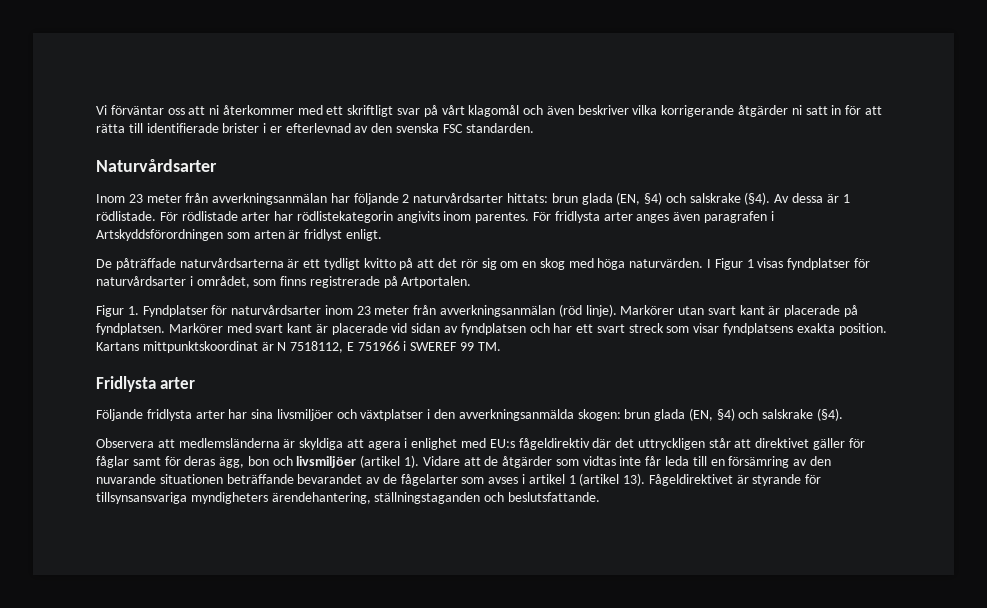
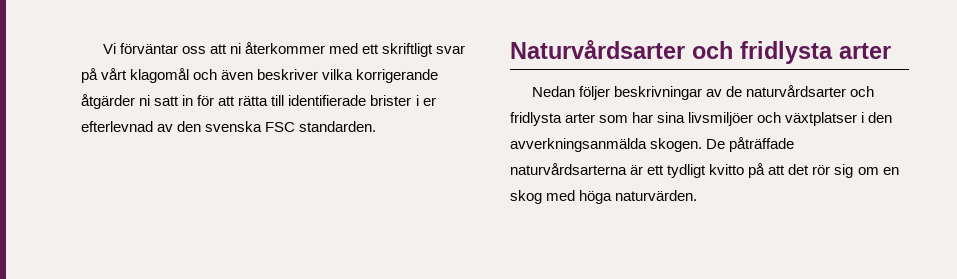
- Naturvårdsarter
- Inom 23 meter från avverkningsanmälan har följande 2 naturvårdsarter hittats: brun glada (EN, §4) och salskrake (§4). Av dessa är 1 rödlistade. För rödlistade arter har rödlistekategorin angivits inom parentes. För fridlysta arter anges även paragrafen i Artskyddsförordningen som arten är fridlyst enligt.
- De påträffade naturvårdsarterna är ett tydligt kvitto på att det rör sig om en skog med höga naturvärden. I Figur 1 visas fyndplatser för naturvårdsarter i området, som finns registrerade på Artportalen.
- Figur 1. Fyndplatser för naturvårdsarter inom 23 meter från avverkningsanmälan (röd linje). Markörer utan svart kant är placerade på fyndplatsen. Markörer med svart kant är placerade vid sidan av fyndplatsen och har ett svart streck som visar fyndplatsens exakta position. Kartans mittpunktskoordinat är N 7518112, E 751966 i SWEREF 99 TM.
- Fridlysta arter
- Följande fridlysta arter har sina livsmiljöer och växtplatser i den avverkningsanmälda skogen: brun glada (EN, §4) och salskrake (§4).
- Observera att medlemsländerna är skyldiga att agera i enlighet med EU:s fågeldirektiv där det uttryckligen står att direktivet gäller för fåglar samt för deras ägg, bon och livsmiljöer (artikel 1). Vidare att de åtgärder som vidtas inte får leda till en försämring av den nuvarande situationen beträffande bevarandet av de fågelarter som avses i artikel 1 (artikel 13). Fågeldirektivet är styrande för tillsynsansvariga myndigheters ärendehantering, ställningstaganden och beslutsfattande.
+ Naturvårdsarter och fridlysta arter
+ Nedan följer beskrivningar av de naturvårdsarter och fridlysta arter som har sina livsmiljöer och växtplatser i den avverkningsanmälda skogen. De påträffade naturvårdsarterna är ett tydligt kvitto på att det rör sig om en skog med höga naturvärden.

